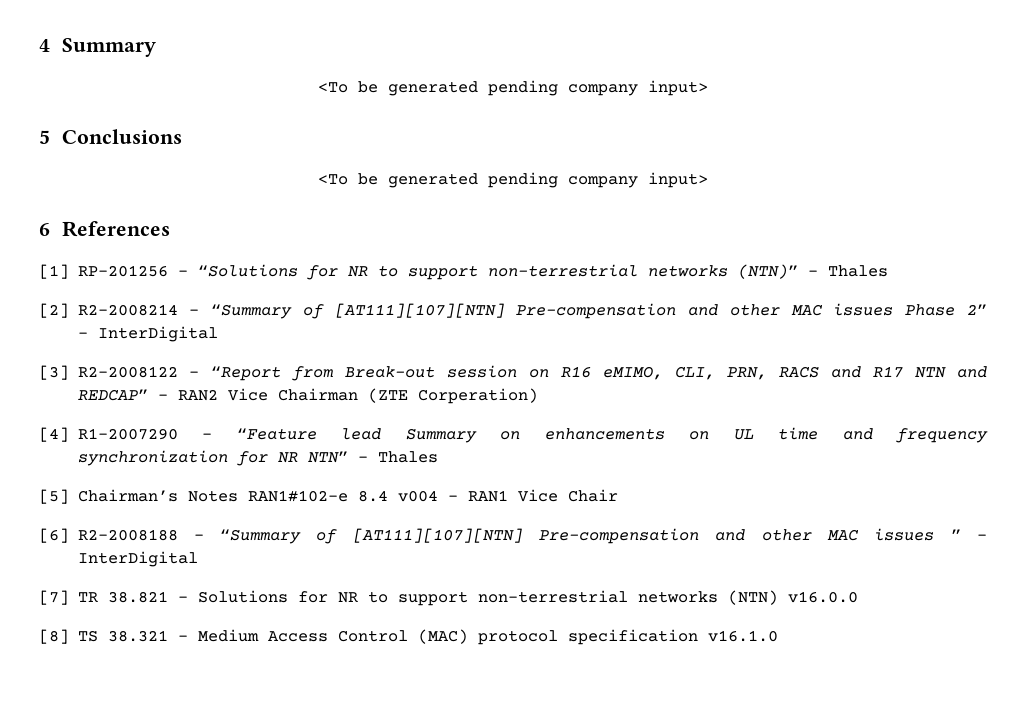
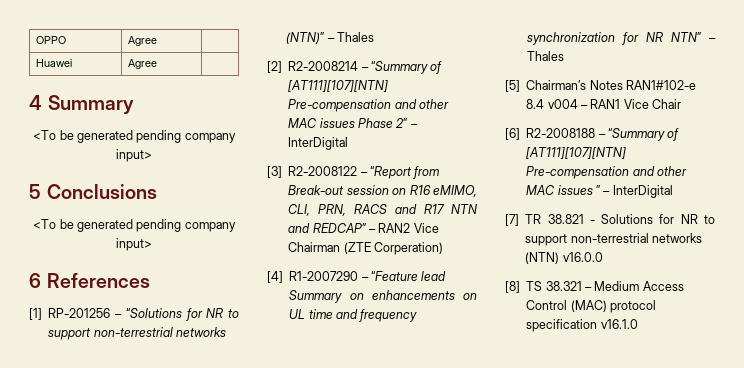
+ OPPO | Agree |
+ Huawei | Agree |

